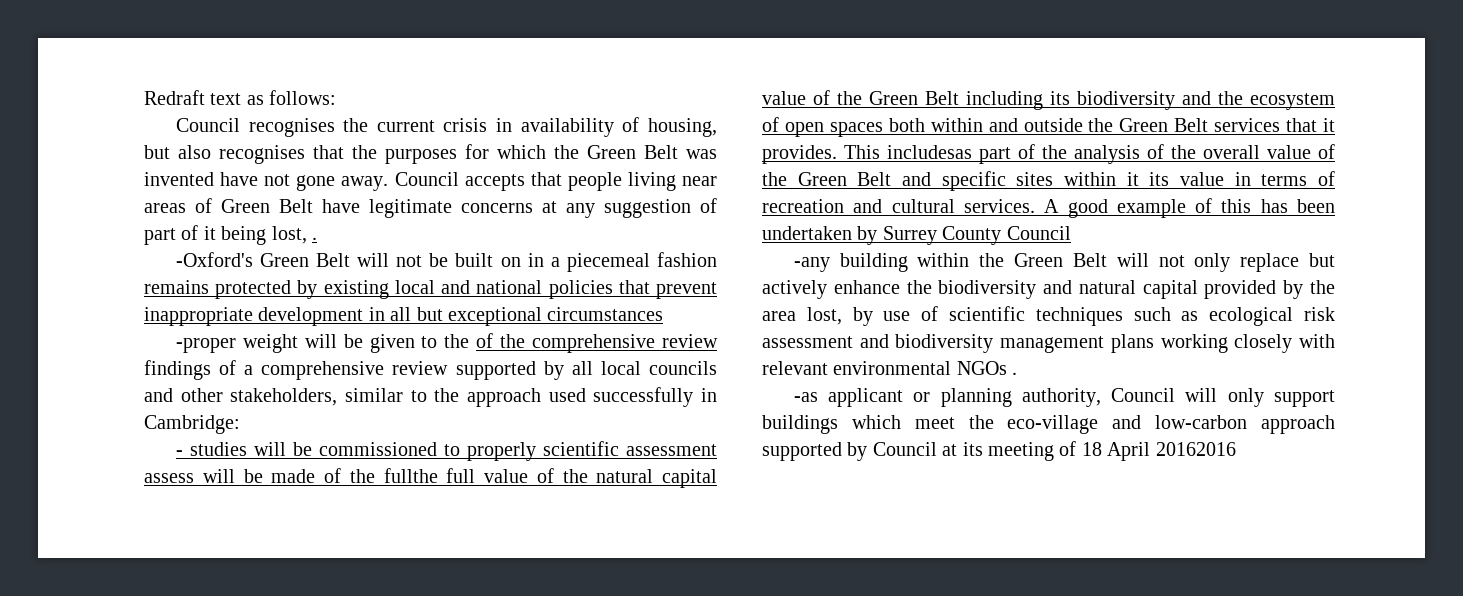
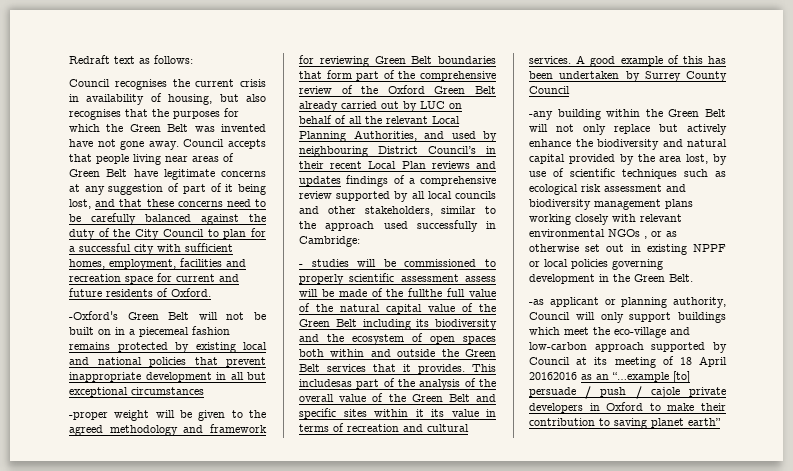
- Council accepts that people living near areas of Green Belt have legitimate concerns at any suggestion of part of it being lost, .
+ Council accepts that people living near areas of Green Belt have legitimate concerns at any suggestion of part of it being lost, and that these concerns need to be carefully balanced against the duty of the City Council to plan for a successful city with sufficient homes, employment, facilities and recreation space for current and future residents of Oxford.
- -proper weight will be given to the of the comprehensive review findings of a comprehensive review supported by all local councils and other stakeholders, similar to the approach used successfully in Cambridge:
+ -proper weight will be given to the agreed methodology and framework for reviewing Green Belt boundaries that form part of the comprehensive review of the Oxford Green Belt already carried out by LUC on behalf of all the relevant Local Planning Authorities, and used by neighbouring District Council’s in their recent Local Plan reviews and updates findings of a comprehensive review supported by all local councils and other stakeholders, similar to the approach used successfully in Cambridge:
- -any building within the Green Belt will not only replace but actively enhance the biodiversity and natural capital provided by the area lost, by use of scientific techniques such as ecological risk assessment and biodiversity management plans working closely with relevant environmental NGOs .
+ -any building within the Green Belt will not only replace but actively enhance the biodiversity and natural capital provided by the area lost, by use of scientific techniques such as ecological risk assessment and biodiversity management plans working closely with relevant environmental NGOs , or as otherwise set out in existing NPPF or local policies governing development in the Green Belt.
- -as applicant or planning authority, Council will only support buildings which meet the eco-village and low-carbon approach supported by Council at its meeting of 18 April 20162016
+ -as applicant or planning authority, Council will only support buildings which meet the eco-village and low-carbon approach supported by Council at its meeting of 18 April 20162016 as an “…example [to] persuade / push / cajole private developers in Oxford to make their contribution to saving planet earth”

